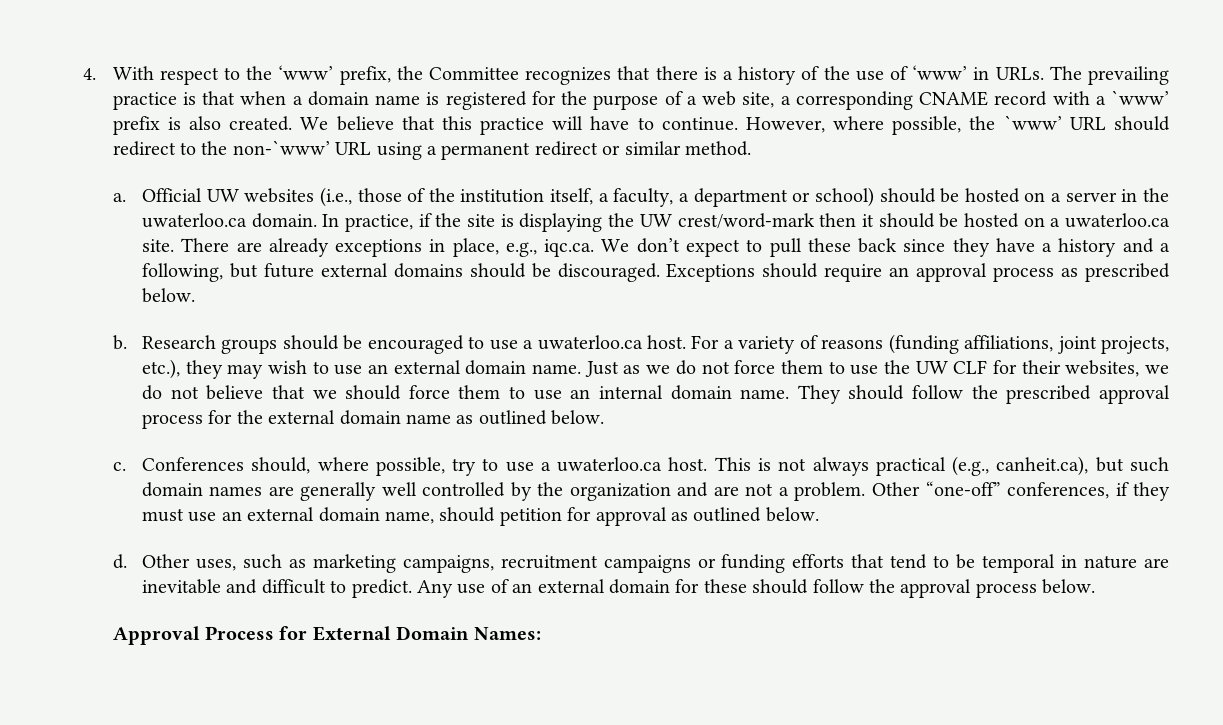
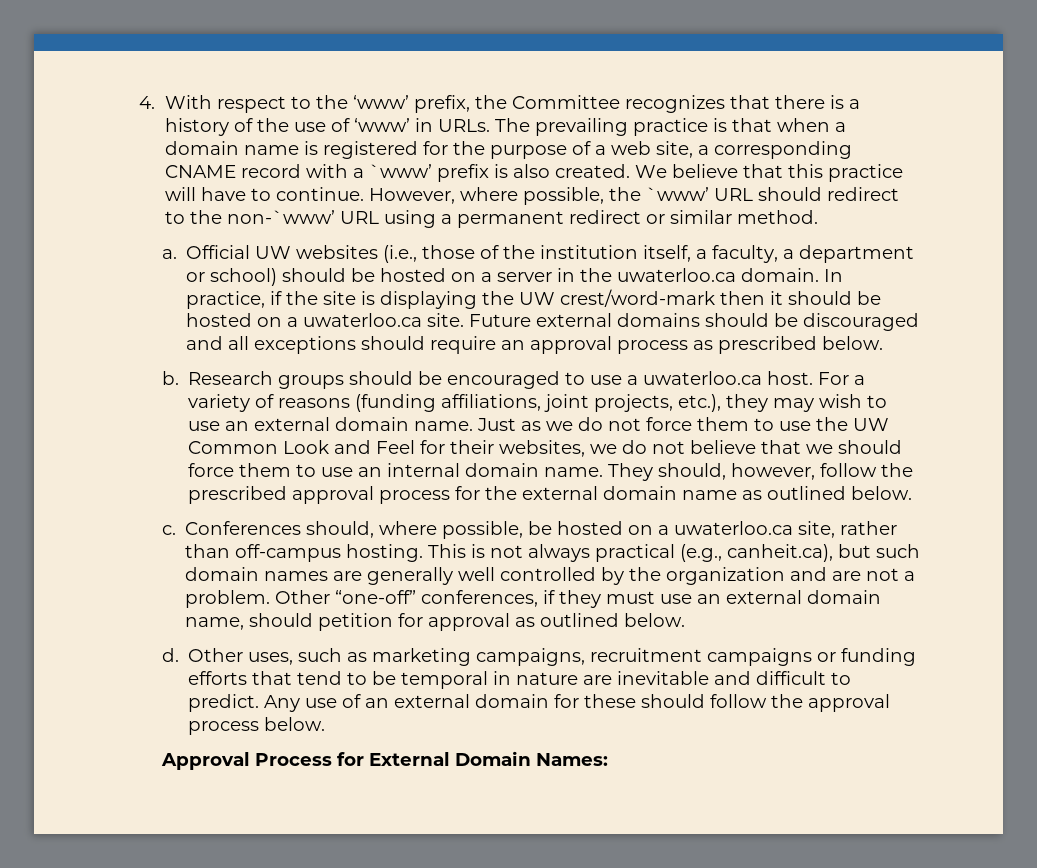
- There are already exceptions in place, e.g., iqc.ca. We don’t expect to pull these back since they have a history and a following, but future external domains should be discouraged. Exceptions should require an approval process as prescribed below.
+ Future external domains should be discouraged and all exceptions should require an approval process as prescribed below.
- Just as we do not force them to use the UW CLF for their websites, we do not believe that we should force them to use an internal domain name.
+ Just as we do not force them to use the UW Common Look and Feel for their websites, we do not believe that we should force them to use an internal domain name.
- They should follow the prescribed approval process for the external domain name as outlined below.
+ They should, however, follow the prescribed approval process for the external domain name as outlined below.
- Conferences should, where possible, try to use a uwaterloo.ca host.
+ Conferences should, where possible, be hosted on a uwaterloo.ca site, rather than off-campus hosting.

